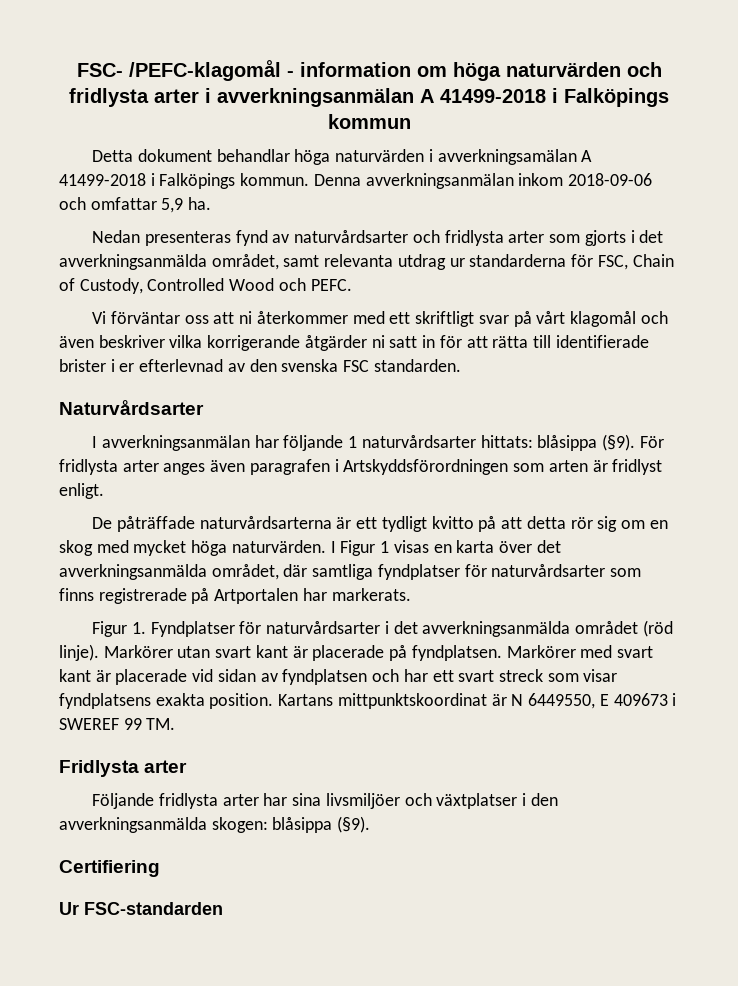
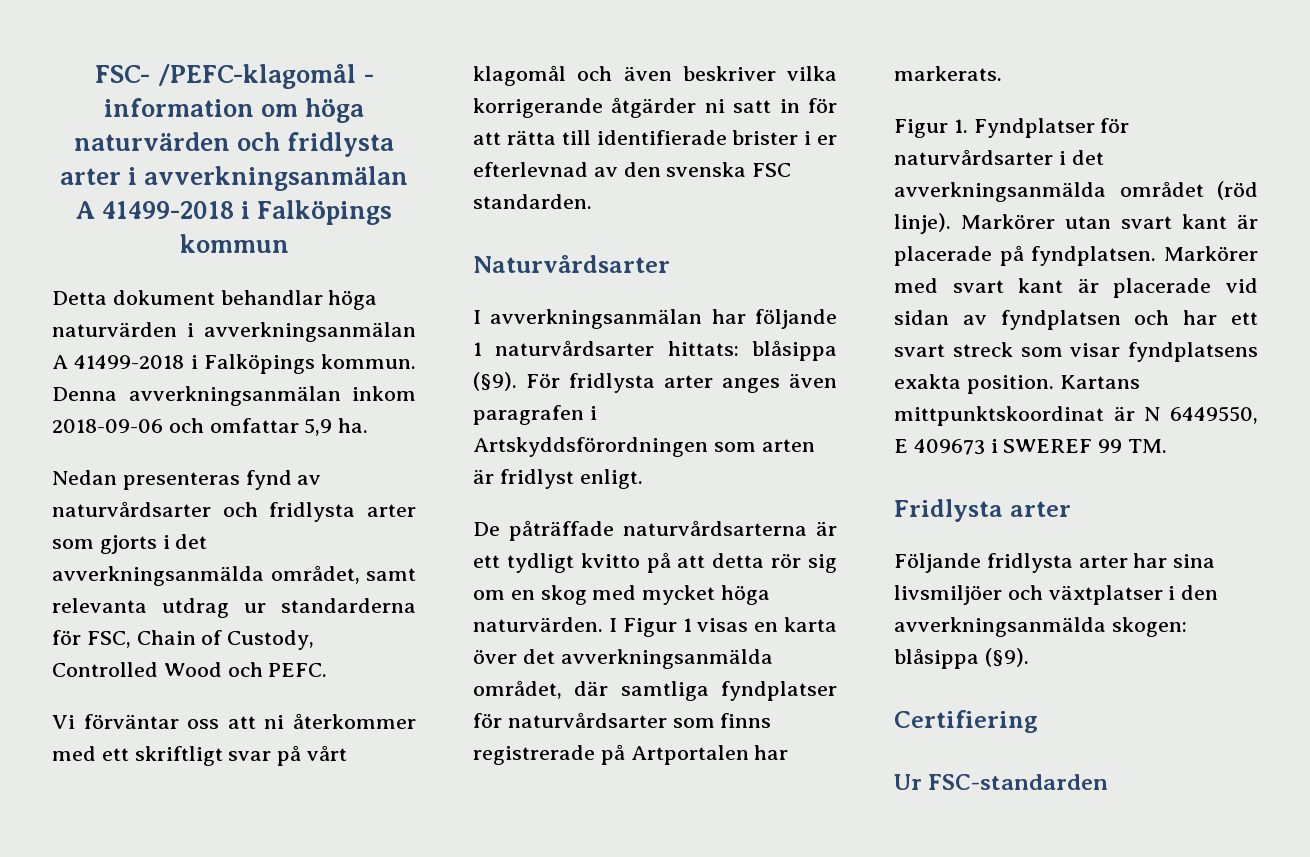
- Detta dokument behandlar höga naturvärden i avverkningsamälan A 41499-2018 i Falköpings kommun.
+ Detta dokument behandlar höga naturvärden i avverkningsanmälan A 41499-2018 i Falköpings kommun.

